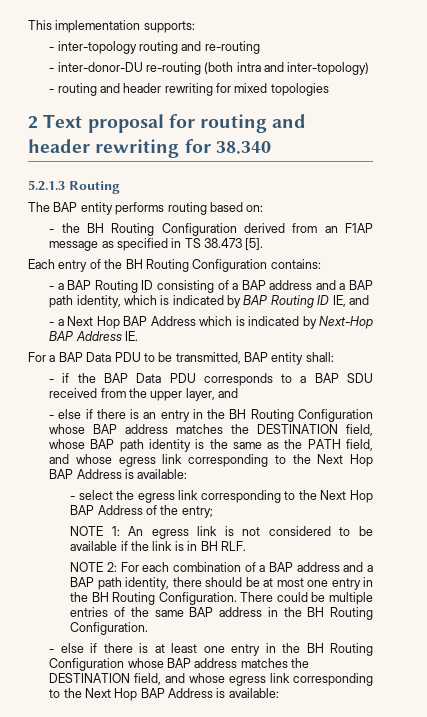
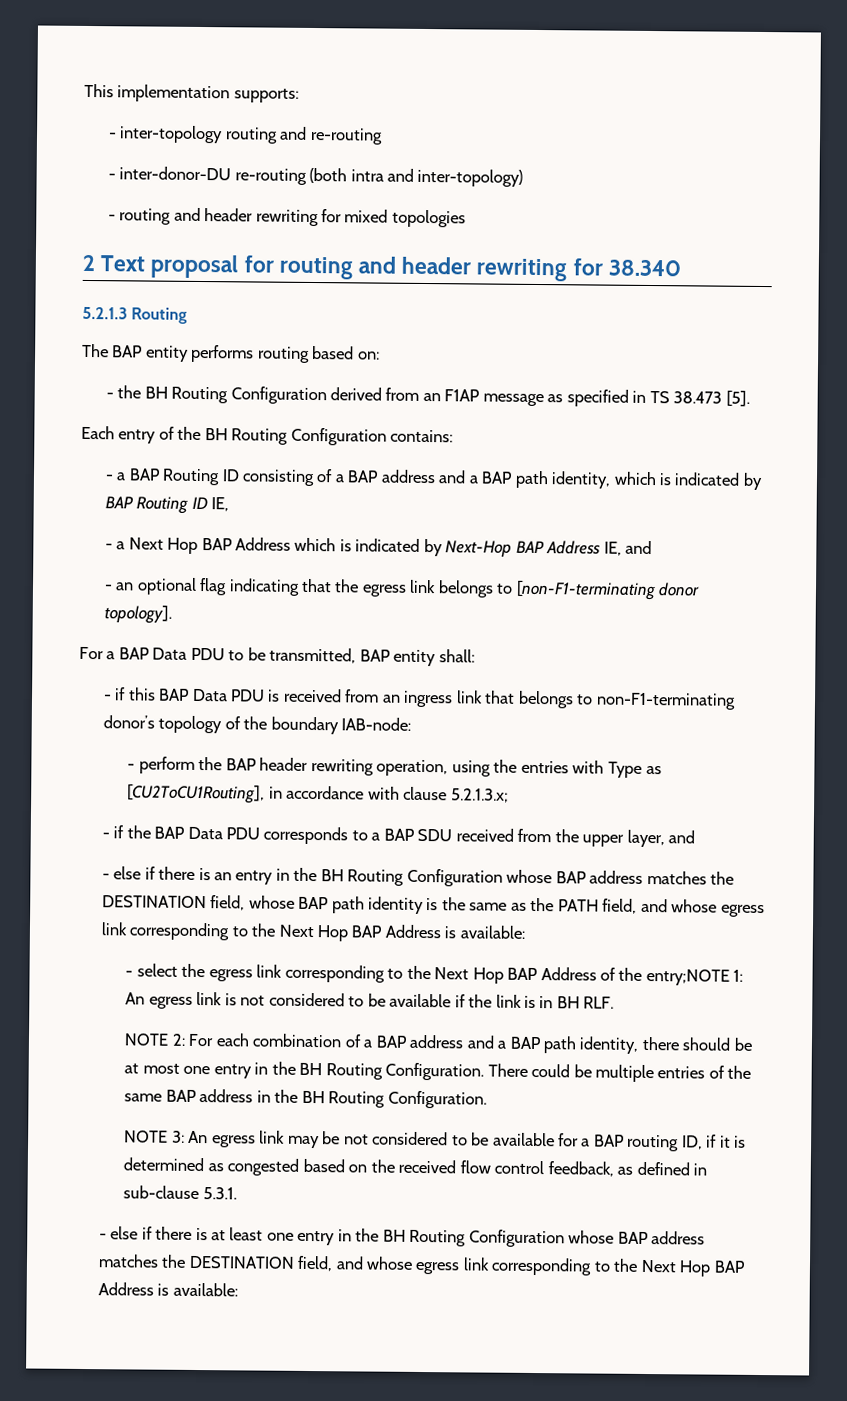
- - a BAP Routing ID consisting of a BAP address and a BAP path identity, which is indicated by BAP Routing ID IE, and
+ - a BAP Routing ID consisting of a BAP address and a BAP path identity, which is indicated by BAP Routing ID IE,
- - a Next Hop BAP Address which is indicated by Next-Hop BAP Address IE.
+ - a Next Hop BAP Address which is indicated by Next-Hop BAP Address IE, and
+ - an optional flag indicating that the egress link belongs to [non-F1-terminating donor topology].
+ - if this BAP Data PDU is received from an ingress link that belongs to non-F1-terminating donor’s topology of the boundary IAB-node:
+ - perform the BAP header rewriting operation, using the entries with Type as [CU2ToCU1Routing], in accordance with clause 5.2.1.3.x;
- - select the egress link corresponding to the Next Hop BAP Address of the entry;
- NOTE 1: An egress link is not considered to be available if the link is in BH RLF.
+ - select the egress link corresponding to the Next Hop BAP Address of the entry;NOTE 1: An egress link is not considered to be available if the link is in BH RLF.
+ NOTE 3: An egress link may be not considered to be available for a BAP routing ID, if it is determined as congested based on the received flow control feedback, as defined in sub-clause 5.3.1.

